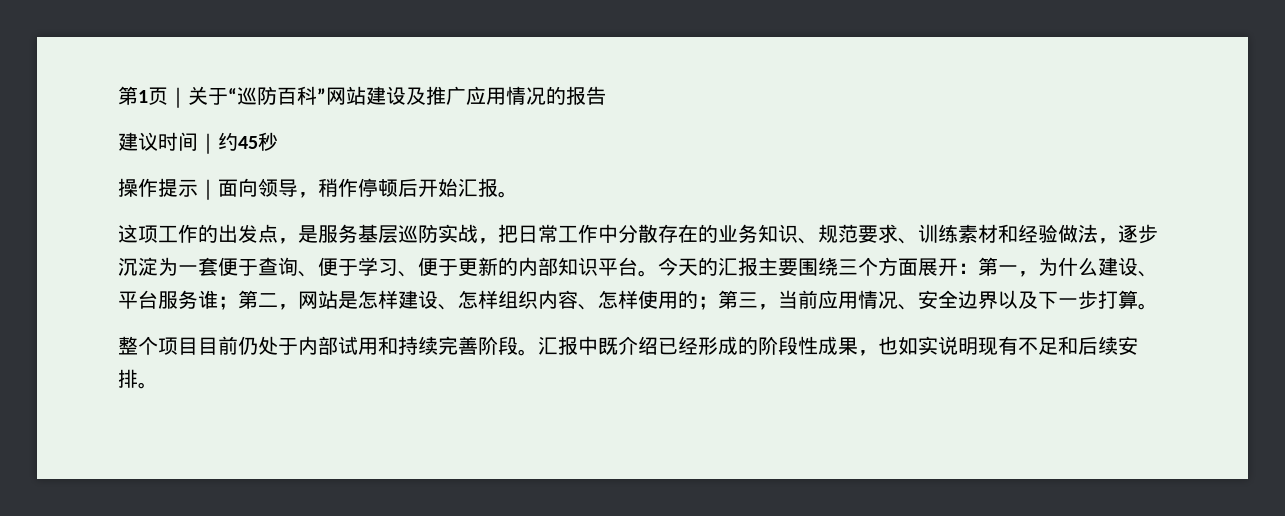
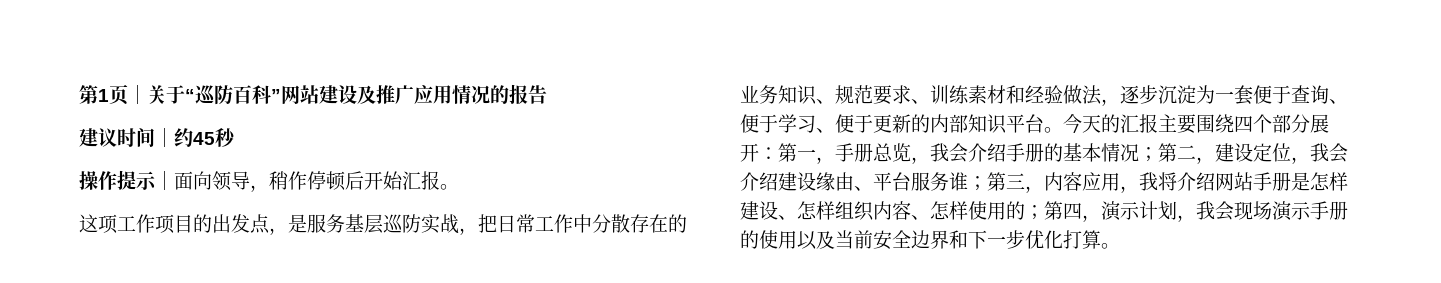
- 这项工作的出发点，是服务基层巡防实战，把日常工作中分散存在的业务知识、规范要求、训练素材和经验做法，逐步沉淀为一套便于查询、便于学习、便于更新的内部知识平台。
+ 这项工作项目的出发点，是服务基层巡防实战，把日常工作中分散存在的业务知识、规范要求、训练素材和经验做法，逐步沉淀为一套便于查询、便于学习、便于更新的内部知识平台。
- 今天的汇报主要围绕三个方面展开：第一，为什么建设、平台服务谁；第二，网站是怎样建设、怎样组织内容、怎样使用的；第三，当前应用情况、安全边界以及下一步打算。
- 整个项目目前仍处于内部试用和持续完善阶段。汇报中既介绍已经形成的阶段性成果，也如实说明现有不足和后续安排。
+ 今天的汇报主要围绕四个部分展开：第一，手册总览，我会介绍手册的基本情况；第二，建设定位，我会介绍建设缘由、平台服务谁；第三，内容应用，我将介绍网站手册是怎样建设、怎样组织内容、怎样使用的；第四，演示计划，我会现场演示手册的使用以及当前安全边界和下一步优化打算。

